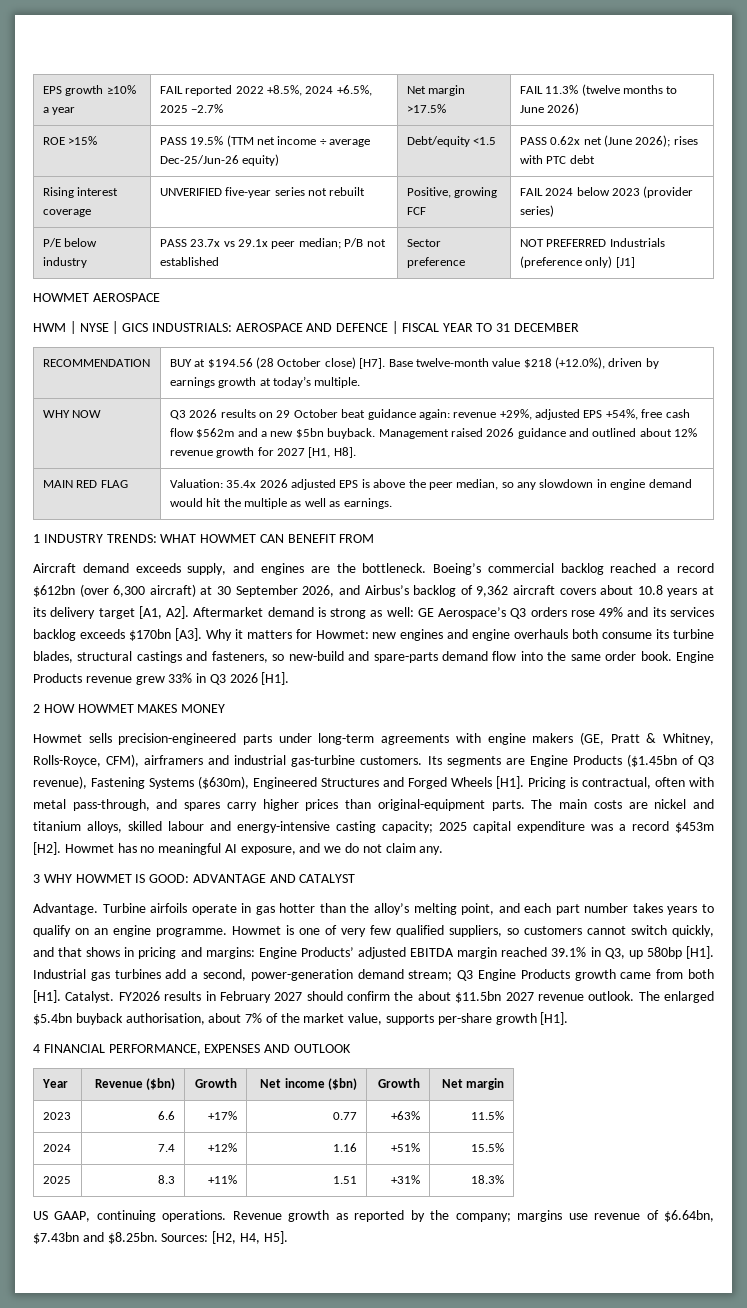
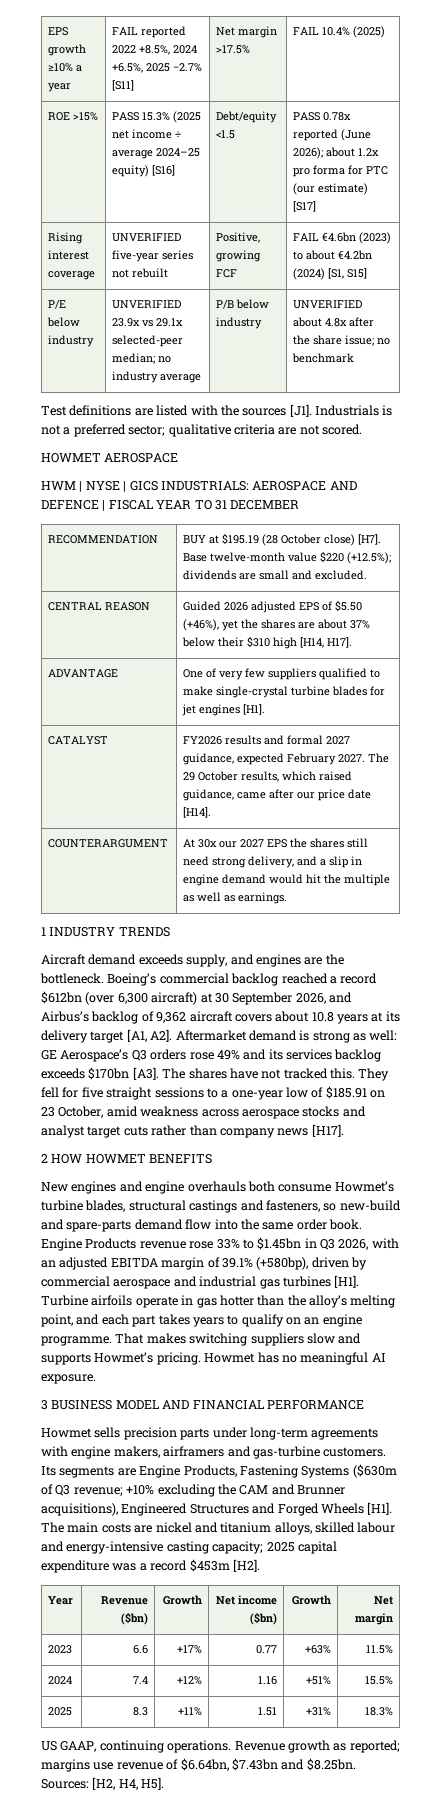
- EPS growth ≥10% a year | FAIL reported 2022 +8.5%, 2024 +6.5%, 2025 −2.7% | Net margin >17.5% | FAIL 11.3% (twelve months to June 2026)
+ EPS growth ≥10% a year | FAIL reported 2022 +8.5%, 2024 +6.5%, 2025 −2.7% [S11] | Net margin >17.5% | FAIL 10.4% (2025)
- ROE >15% | PASS 19.5% (TTM net income ÷ average Dec-25/Jun-26 equity) | Debt/equity <1.5 | PASS 0.62x net (June 2026); rises with PTC debt
+ ROE >15% | PASS 15.3% (2025 net income ÷ average 2024–25 equity) [S16] | Debt/equity <1.5 | PASS 0.78x reported (June 2026); about 1.2x pro forma for PTC (our estimate) [S17]
- Rising interest coverage | UNVERIFIED five-year series not rebuilt | Positive, growing FCF | FAIL 2024 below 2023 (provider series)
- P/E below industry | PASS 23.7x vs 29.1x peer median; P/B not established | Sector preference | NOT PREFERRED Industrials (preference only) [J1]
+ Rising interest coverage | UNVERIFIED five-year series not rebuilt | Positive, growing FCF | FAIL €4.6bn (2023) to about €4.2bn (2024) [S1, S15]
+ P/E below industry | UNVERIFIED 23.9x vs 29.1x selected-peer median; no industry average | P/B below industry | UNVERIFIED about 4.8x after the share issue; no benchmark
+ Test definitions are listed with the sources [J1]. Industrials is not a preferred sector; qualitative criteria are not scored.
- RECOMMENDATION | BUY at $194.56 (28 October close) [H7]. Base twelve-month value $218 (+12.0%), driven by earnings growth at today’s multiple.
- WHY NOW | Q3 2026 results on 29 October beat guidance again: revenue +29%, adjusted EPS +54%, free cash flow $562m and a new $5bn buyback. Management raised 2026 guidance and outlined about 12% revenue growth for 2027 [H1, H8].
- MAIN RED FLAG | Valuation: 35.4x 2026 adjusted EPS is above the peer median, so any slowdown in engine demand would hit the multiple as well as earnings.
+ RECOMMENDATION | BUY at $195.19 (28 October close) [H7]. Base twelve-month value $220 (+12.5%); dividends are small and excluded.
+ CENTRAL REASON | Guided 2026 adjusted EPS of $5.50 (+46%), yet the shares are about 37% below their $310 high [H14, H17].
+ ADVANTAGE | One of very few suppliers qualified to make single-crystal turbine blades for jet engines [H1].
+ CATALYST | FY2026 results and formal 2027 guidance, expected February 2027. The 29 October results, which raised guidance, came after our price date [H14].
+ COUNTERARGUMENT | At 30x our 2027 EPS the shares still need strong delivery, and a slip in engine demand would hit the multiple as well as earnings.
- 1 INDUSTRY TRENDS: WHAT HOWMET CAN BENEFIT FROM
+ 1 INDUSTRY TRENDS
- GE Aerospace’s Q3 orders rose 49% and its services backlog exceeds $170bn [A3]. Why it matters for Howmet: new engines and engine overhauls both consume its turbine blades, structural castings and fasteners, so new-build and spare-parts demand flow into the same order book.
+ GE Aerospace’s Q3 orders rose 49% and its services backlog exceeds $170bn [A3]. The shares have not tracked this. They fell for five straight sessions to a one-year low of $185.91 on 23 October, amid weakness across aerospace stocks and analyst target cuts rather than company news [H17].
+ 2 HOW HOWMET BENEFITS
+ New engines and engine overhauls both consume Howmet’s turbine blades, structural castings and fasteners, so new-build and spare-parts demand flow into the same order book.
- Engine Products revenue grew 33% in Q3 2026 [H1].
- 2 HOW HOWMET MAKES MONEY
+ Engine Products revenue rose 33% to $1.45bn in Q3 2026, with an adjusted EBITDA margin of 39.1% (+580bp), driven by commercial aerospace and industrial gas turbines [H1]. Turbine airfoils operate in gas hotter than the alloy’s melting point, and each part takes years to qualify on an engine programme. That makes switching suppliers slow and supports Howmet’s pricing. Howmet has no meaningful AI exposure.
+ 3 BUSINESS MODEL AND FINANCIAL PERFORMANCE
- Howmet sells precision-engineered parts under long-term agreements with engine makers (GE, Pratt & Whitney, Rolls-Royce, CFM), airframers and industrial gas-turbine customers.
+ Howmet sells precision parts under long-term agreements with engine makers, airframers and gas-turbine customers.
- Its segments are Engine Products ($1.45bn of Q3 revenue), Fastening Systems ($630m), Engineered Structures and Forged Wheels [H1]. Pricing is contractual, often with metal pass-through, and spares carry higher prices than original-equipment parts. The main costs are nickel and titanium alloys, skilled labour and energy-intensive casting capacity; 2025 capital expenditure was a record $453m [H2]. Howmet has no meaningful AI exposure, and we do not claim any.
- 3 WHY HOWMET IS GOOD: ADVANTAGE AND CATALYST
- Advantage. Turbine airfoils operate in gas hotter than the alloy’s melting point, and each part number takes years to qualify on an engine programme. Howmet is one of very few qualified suppliers, so customers cannot switch quickly, and that shows in pricing and margins: Engine Products’ adjusted EBITDA margin reached 39.1% in Q3, up 580bp [H1]. Industrial gas turbines add a second, power-generation demand stream; Q3 Engine Products growth came from both [H1]. Catalyst. FY2026 results in February 2027 should confirm the about $11.5bn 2027 revenue outlook. The enlarged $5.4bn buyback authorisation, about 7% of the market value, supports per-share growth [H1].
- 4 FINANCIAL PERFORMANCE, EXPENSES AND OUTLOOK
+ Its segments are Engine Products, Fastening Systems ($630m of Q3 revenue; +10% excluding the CAM and Brunner acquisitions), Engineered Structures and Forged Wheels [H1]. The main costs are nickel and titanium alloys, skilled labour and energy-intensive casting capacity; 2025 capital expenditure was a record $453m [H2].
- Revenue growth as reported by the company; margins use revenue of $6.64bn, $7.43bn and $8.25bn. Sources: [H2, H4, H5].
+ Revenue growth as reported; margins use revenue of $6.64bn, $7.43bn and $8.25bn. Sources: [H2, H4, H5].

